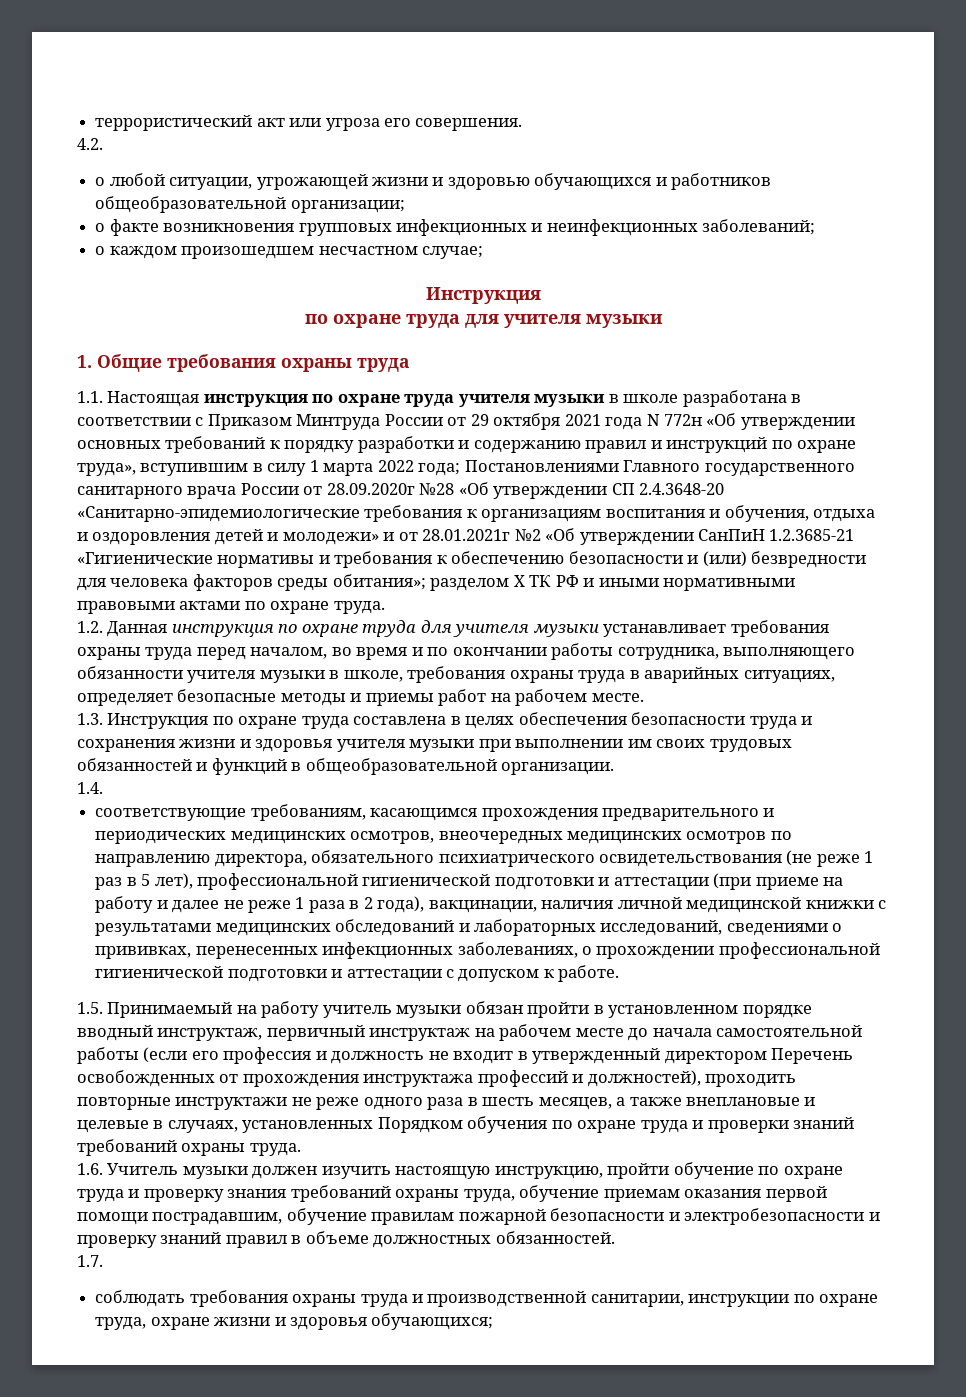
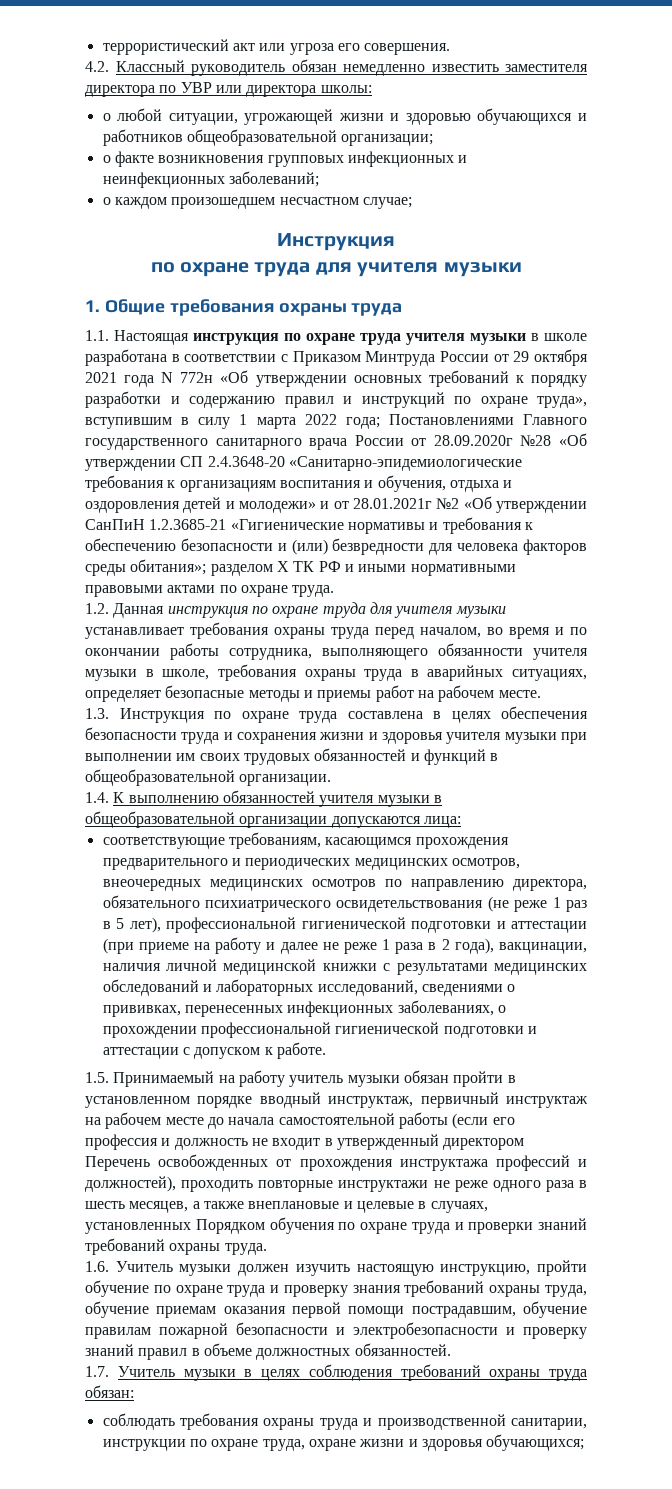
- 4.2.
+ 4.2. Классный руководитель обязан немедленно известить заместителя директора по УВР или директора школы:
- 1.4.
+ 1.4. К выполнению обязанностей учителя музыки в общеобразовательной организации допускаются лица:
- 1.7.
+ 1.7. Учитель музыки в целях соблюдения требований охраны труда обязан:

